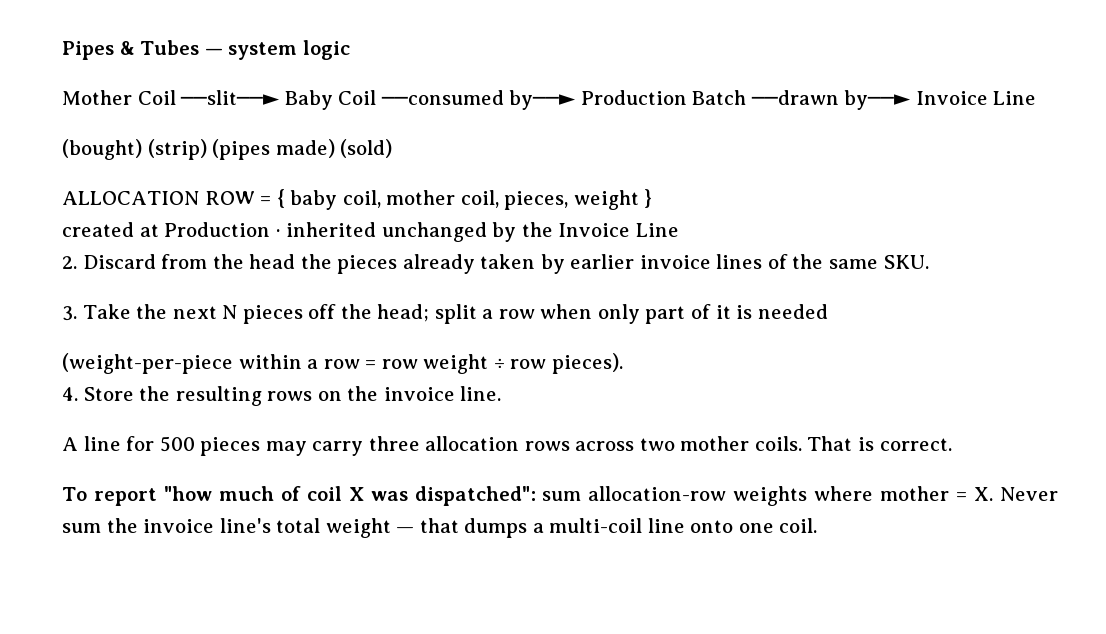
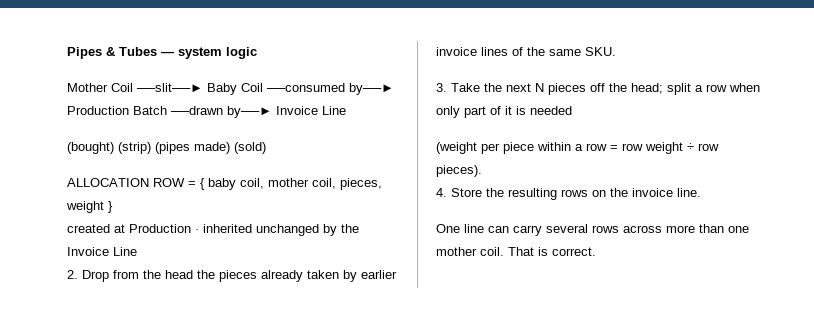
- 2. Discard from the head the pieces already taken by earlier invoice lines of the same SKU.
+ 2. Drop from the head the pieces already taken by earlier invoice lines of the same SKU.
- (weight-per-piece within a row = row weight ÷ row pieces).
+ (weight per piece within a row = row weight ÷ row pieces).
- A line for 500 pieces may carry three allocation rows across two mother coils. That is correct.
- To report "how much of coil X was dispatched": sum allocation-row weights where mother = X. Never sum the invoice line's total weight — that dumps a multi-coil line onto one coil.
+ One line can carry several rows across more than one mother coil. That is correct.

